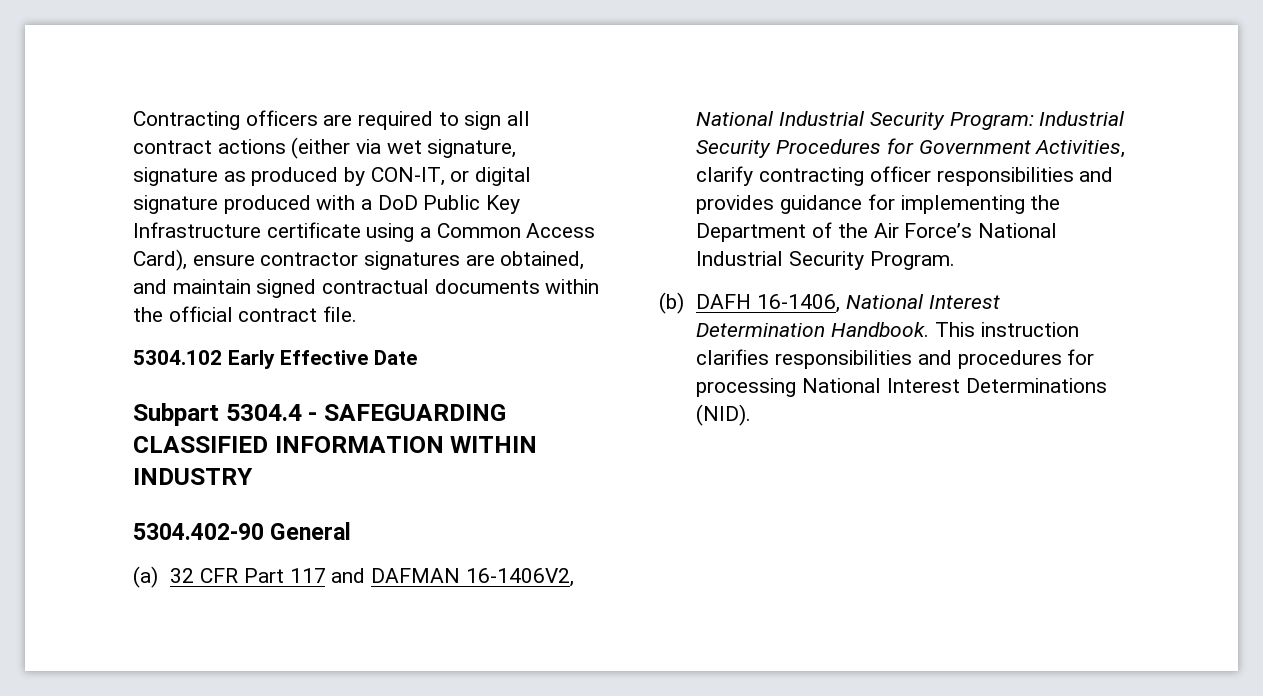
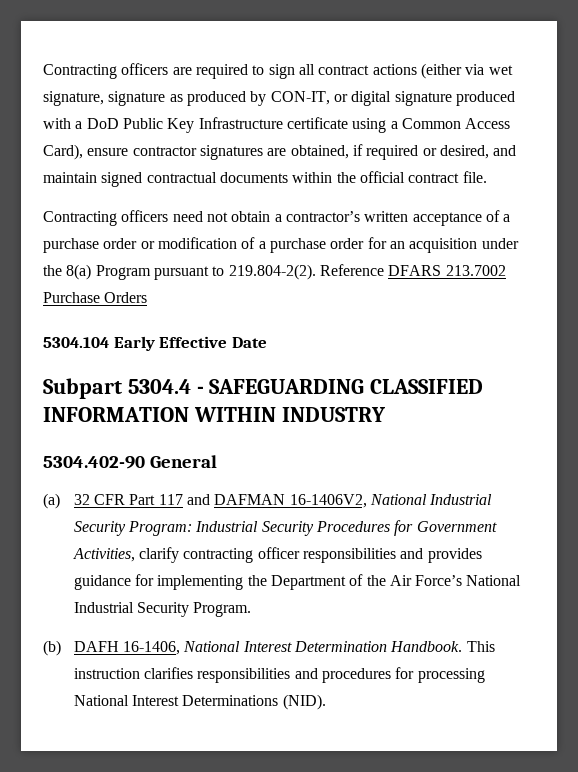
- Contracting officers are required to sign all contract actions (either via wet signature, signature as produced by CON-IT, or digital signature produced with a DoD Public Key Infrastructure certificate using a Common Access Card), ensure contractor signatures are obtained, and maintain signed contractual documents within the official contract file.
+ Contracting officers are required to sign all contract actions (either via wet signature, signature as produced by CON-IT, or digital signature produced with a DoD Public Key Infrastructure certificate using a Common Access Card), ensure contractor signatures are obtained, if required or desired, and maintain signed contractual documents within the official contract file.
- 5304.102 Early Effective Date
+ Contracting officers need not obtain a contractor’s written acceptance of a purchase order or modification of a purchase order for an acquisition under the 8(a) Program pursuant to 219.804-2(2). Reference DFARS 213.7002 Purchase Orders
+ 5304.104 Early Effective Date

